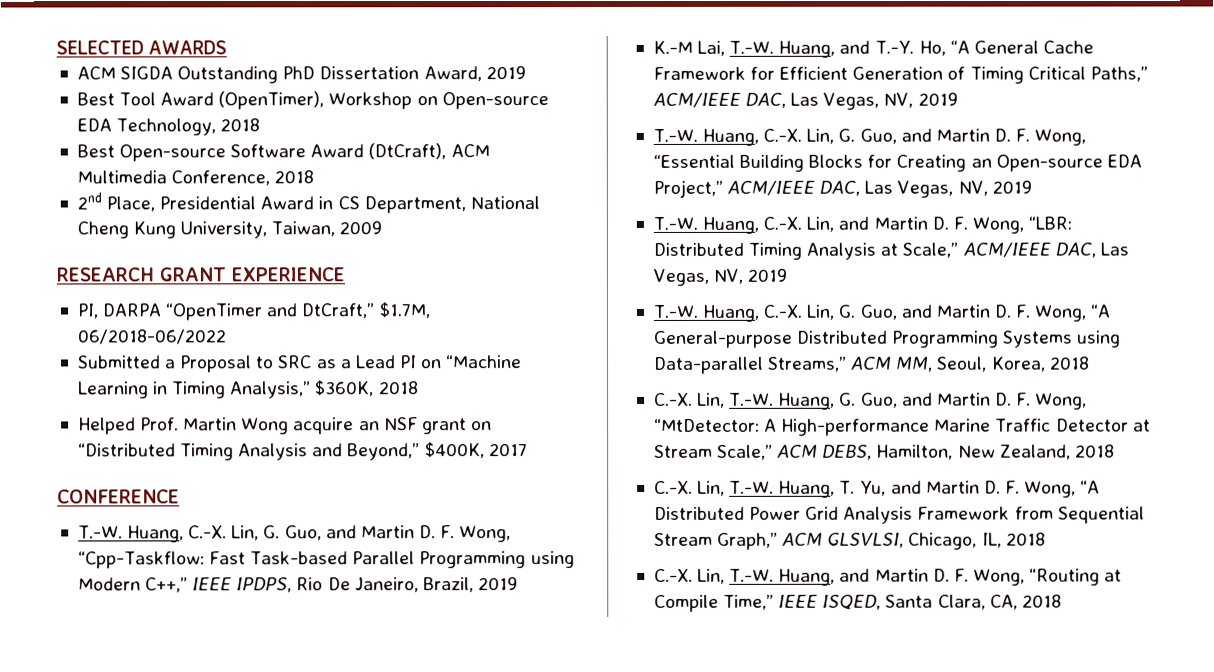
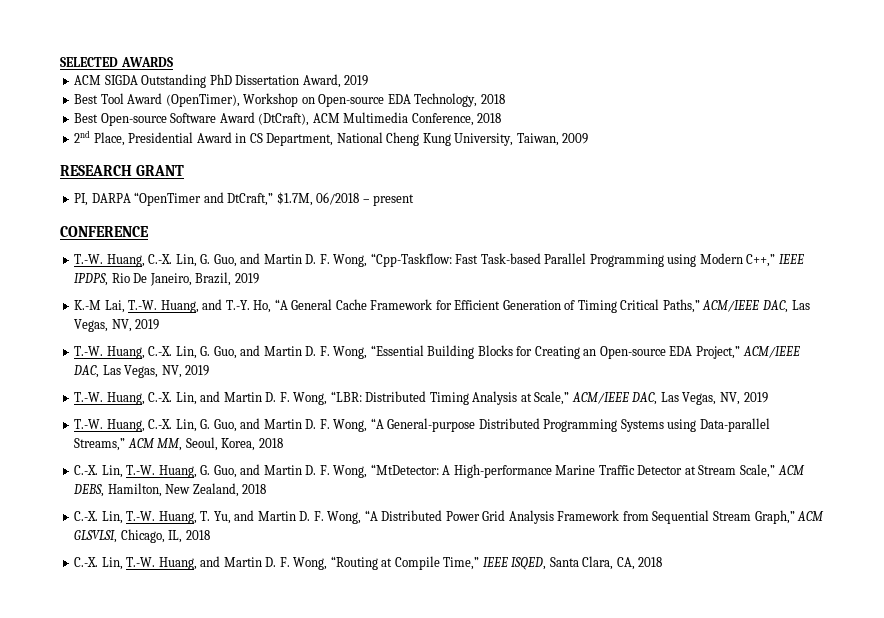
- RESEARCH GRANT EXPERIENCE
+ RESEARCH GRANT
- PI, DARPA “OpenTimer and DtCraft,” $1.7M, 06/2018-06/2022
- Submitted a Proposal to SRC as a Lead PI on “Machine Learning in Timing Analysis,” $360K, 2018
- Helped Prof. Martin Wong acquire an NSF grant on “Distributed Timing Analysis and Beyond,” $400K, 2017
+ PI, DARPA “OpenTimer and DtCraft,” $1.7M, 06/2018 – present

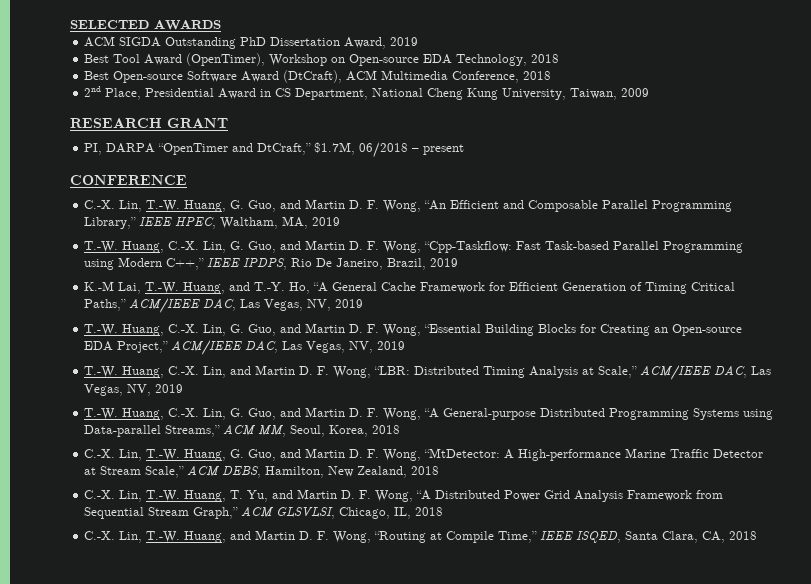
+ C.-X. Lin, T.-W. Huang, G. Guo, and Martin D. F. Wong, “An Efficient and Composable Parallel Programming Library,” IEEE HPEC, Waltham, MA, 2019

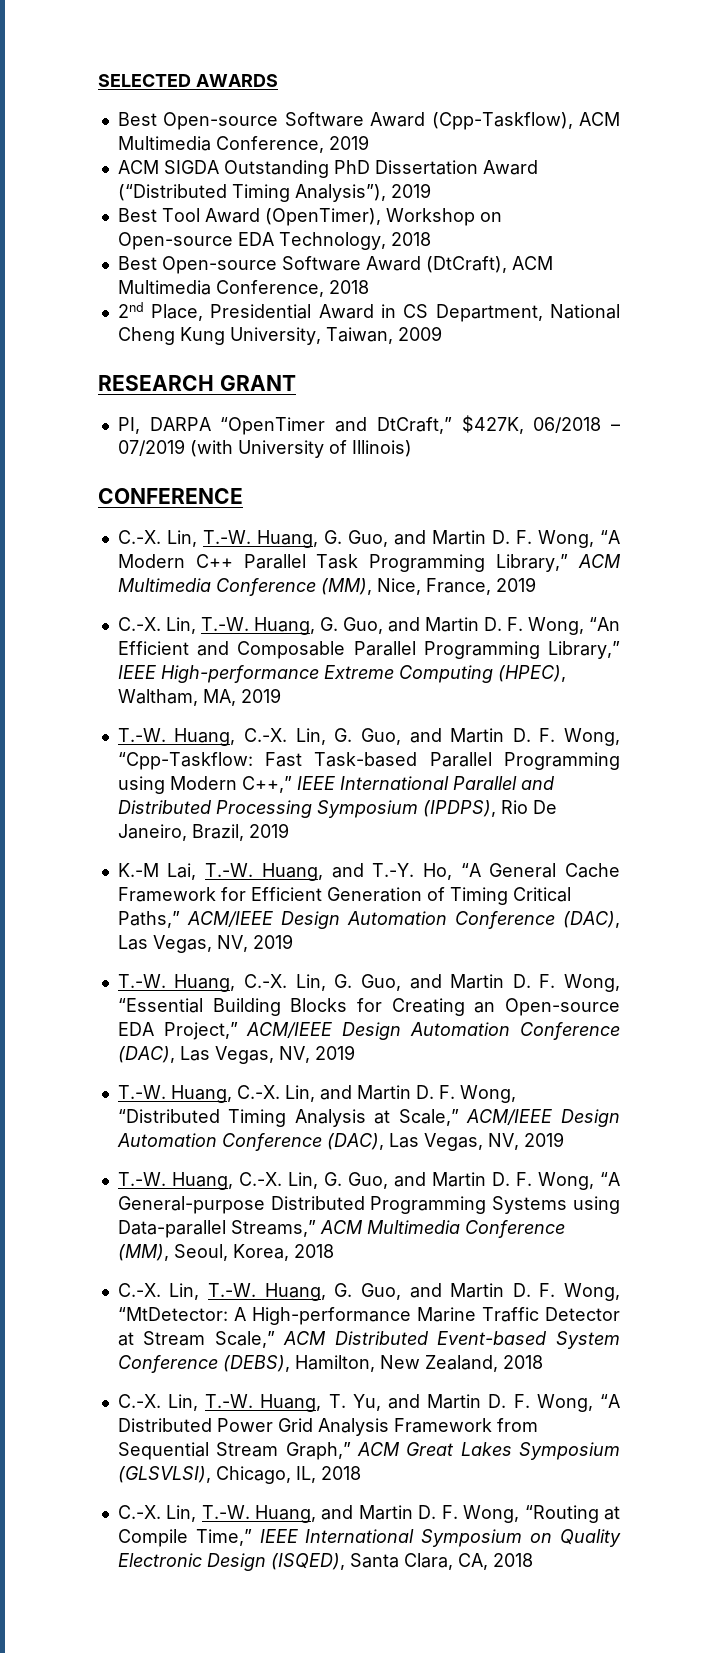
+ Best Open-source Software Award (Cpp-Taskflow), ACM Multimedia Conference, 2019
- ACM SIGDA Outstanding PhD Dissertation Award, 2019
+ ACM SIGDA Outstanding PhD Dissertation Award (“Distributed Timing Analysis”), 2019
- PI, DARPA “OpenTimer and DtCraft,” $1.7M, 06/2018 – present
+ PI, DARPA “OpenTimer and DtCraft,” $427K, 06/2018 – 07/2019 (with University of Illinois)
  CONFERENCE
+ C.-X. Lin, T.-W. Huang, G. Guo, and Martin D. F. Wong, “A Modern C++ Parallel Task Programming Library,” ACM Multimedia Conference (MM), Nice, France, 2019
- C.-X. Lin, T.-W. Huang, G. Guo, and Martin D. F. Wong, “An Efficient and Composable Parallel Programming Library,” IEEE HPEC, Waltham, MA, 2019
+ C.-X. Lin, T.-W. Huang, G. Guo, and Martin D. F. Wong, “An Efficient and Composable Parallel Programming Library,” IEEE High-performance Extreme Computing (HPEC), Waltham, MA, 2019
- T.-W. Huang, C.-X. Lin, G. Guo, and Martin D. F. Wong, “Cpp-Taskflow: Fast Task-based Parallel Programming using Modern C++,” IEEE IPDPS, Rio De Janeiro, Brazil, 2019
+ T.-W. Huang, C.-X. Lin, G. Guo, and Martin D. F. Wong, “Cpp-Taskflow: Fast Task-based Parallel Programming using Modern C++,” IEEE International Parallel and Distributed Processing Symposium (IPDPS), Rio De Janeiro, Brazil, 2019
- K.-M Lai, T.-W. Huang, and T.-Y. Ho, “A General Cache Framework for Efficient Generation of Timing Critical Paths,” ACM/IEEE DAC, Las Vegas, NV, 2019
+ K.-M Lai, T.-W. Huang, and T.-Y. Ho, “A General Cache Framework for Efficient Generation of Timing Critical Paths,” ACM/IEEE Design Automation Conference (DAC), Las Vegas, NV, 2019
- T.-W. Huang, C.-X. Lin, G. Guo, and Martin D. F. Wong, “Essential Building Blocks for Creating an Open-source EDA Project,” ACM/IEEE DAC, Las Vegas, NV, 2019
+ T.-W. Huang, C.-X. Lin, G. Guo, and Martin D. F. Wong, “Essential Building Blocks for Creating an Open-source EDA Project,” ACM/IEEE Design Automation Conference (DAC), Las Vegas, NV, 2019
- T.-W. Huang, C.-X. Lin, and Martin D. F. Wong, “LBR: Distributed Timing Analysis at Scale,” ACM/IEEE DAC, Las Vegas, NV, 2019
+ T.-W. Huang, C.-X. Lin, and Martin D. F. Wong, “Distributed Timing Analysis at Scale,” ACM/IEEE Design Automation Conference (DAC), Las Vegas, NV, 2019
- T.-W. Huang, C.-X. Lin, G. Guo, and Martin D. F. Wong, “A General-purpose Distributed Programming Systems using Data-parallel Streams,” ACM MM, Seoul, Korea, 2018
+ T.-W. Huang, C.-X. Lin, G. Guo, and Martin D. F. Wong, “A General-purpose Distributed Programming Systems using Data-parallel Streams,” ACM Multimedia Conference (MM), Seoul, Korea, 2018
- C.-X. Lin, T.-W. Huang, G. Guo, and Martin D. F. Wong, “MtDetector: A High-performance Marine Traffic Detector at Stream Scale,” ACM DEBS, Hamilton, New Zealand, 2018
+ C.-X. Lin, T.-W. Huang, G. Guo, and Martin D. F. Wong, “MtDetector: A High-performance Marine Traffic Detector at Stream Scale,” ACM Distributed Event-based System Conference (DEBS), Hamilton, New Zealand, 2018
- C.-X. Lin, T.-W. Huang, T. Yu, and Martin D. F. Wong, “A Distributed Power Grid Analysis Framework from Sequential Stream Graph,” ACM GLSVLSI, Chicago, IL, 2018
+ C.-X. Lin, T.-W. Huang, T. Yu, and Martin D. F. Wong, “A Distributed Power Grid Analysis Framework from Sequential Stream Graph,” ACM Great Lakes Symposium (GLSVLSI), Chicago, IL, 2018
- C.-X. Lin, T.-W. Huang, and Martin D. F. Wong, “Routing at Compile Time,” IEEE ISQED, Santa Clara, CA, 2018
+ C.-X. Lin, T.-W. Huang, and Martin D. F. Wong, “Routing at Compile Time,” IEEE International Symposium on Quality Electronic Design (ISQED), Santa Clara, CA, 2018

